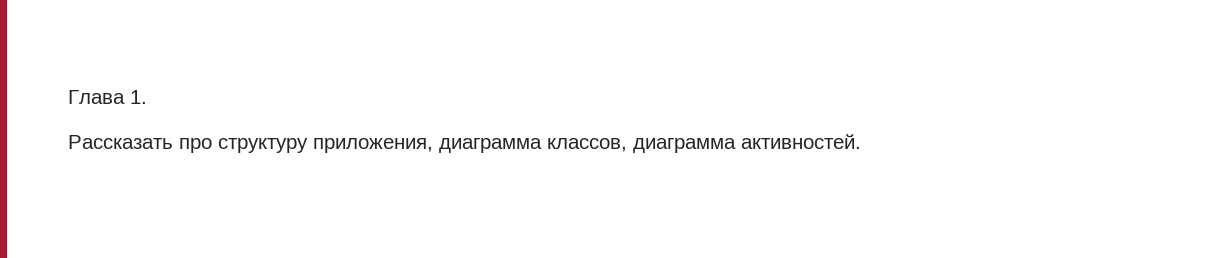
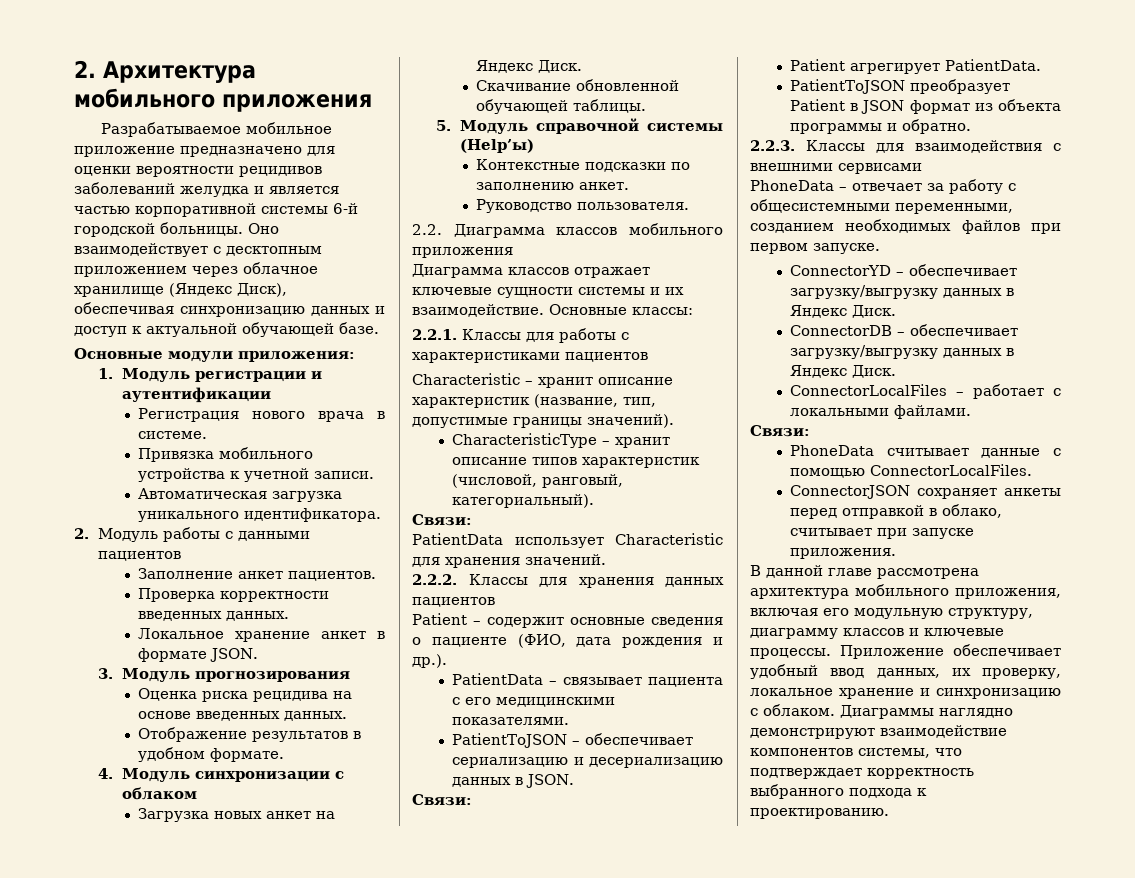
- Глава 1.
- Рассказать про структуру приложения, диаграмма классов, диаграмма активностей.
+ 2. Архитектура мобильного приложения
+ Разрабатываемое мобильное приложение предназначено для оценки вероятности рецидивов заболеваний желудка и является частью корпоративной системы 6-й городской больницы. Оно взаимодействует с десктопным приложением через облачное хранилище (Яндекс Диск), обеспечивая синхронизацию данных и доступ к актуальной обучающей базе.
+ Основные модули приложения:
+ 1. Модуль регистрации и аутентификации
+ Регистрация нового врача в системе.
+ Привязка мобильного устройства к учетной записи.
+ Автоматическая загрузка уникального идентификатора.
+ 2. Модуль работы с данными пациентов
+ Заполнение анкет пациентов.
+ Проверка корректности введенных данных.
+ Локальное хранение анкет в формате JSON.
+ 3. Модуль прогнозирования
+ Оценка риска рецидива на основе введенных данных.
+ Отображение результатов в удобном формате.
+ 4. Модуль синхронизации с облаком
+ Загрузка новых анкет на Яндекс Диск.
+ Скачивание обновленной обучающей таблицы.
+ 5. Модуль справочной системы (Help’ы)
+ Контекстные подсказки по заполнению анкет.
+ Руководство пользователя.
+ 2.2. Диаграмма классов мобильного приложения
+ Диаграмма классов отражает ключевые сущности системы и их взаимодействие. Основные классы:
+ 2.2.1. Классы для работы с характеристиками пациентов
+ Characteristic – хранит описание характеристик (название, тип, допустимые границы значений).
+ CharacteristicType – хранит описание типов характеристик (числовой, ранговый, категориальный).
+ Связи:
+ PatientData использует Characteristic для хранения значений.
+ 2.2.2. Классы для хранения данных пациентов
+ Patient – содержит основные сведения о пациенте (ФИО, дата рождения и др.).
+ PatientData – связывает пациента с его медицинскими показателями.
+ PatientToJSON – обеспечивает сериализацию и десериализацию данных в JSON.
+ Связи:
+ Patient агрегирует PatientData.
+ PatientToJSON преобразует Patient в JSON формат из объекта программы и обратно.
+ 2.2.3. Классы для взаимодействия с внешними сервисами
+ PhoneData – отвечает за работу с общесистемными переменными, созданием необходимых файлов при первом запуске.
+ ConnectorYD – обеспечивает загрузку/выгрузку данных в Яндекс Диск.
+ ConnectorDB – обеспечивает загрузку/выгрузку данных в Яндекс Диск.
+ ConnectorLocalFiles – работает с локальными файлами.
+ Связи:
+ PhoneData считывает данные с помощью ConnectorLocalFiles.
+ ConnectorJSON сохраняет анкеты перед отправкой в облако, считывает при запуске приложения.
+ В данной главе рассмотрена архитектура мобильного приложения, включая его модульную структуру, диаграмму классов и ключевые процессы. Приложение обеспечивает удобный ввод данных, их проверку, локальное хранение и синхронизацию с облаком. Диаграммы наглядно демонстрируют взаимодействие компонентов системы, что подтверждает корректность выбранного подхода к проектированию.

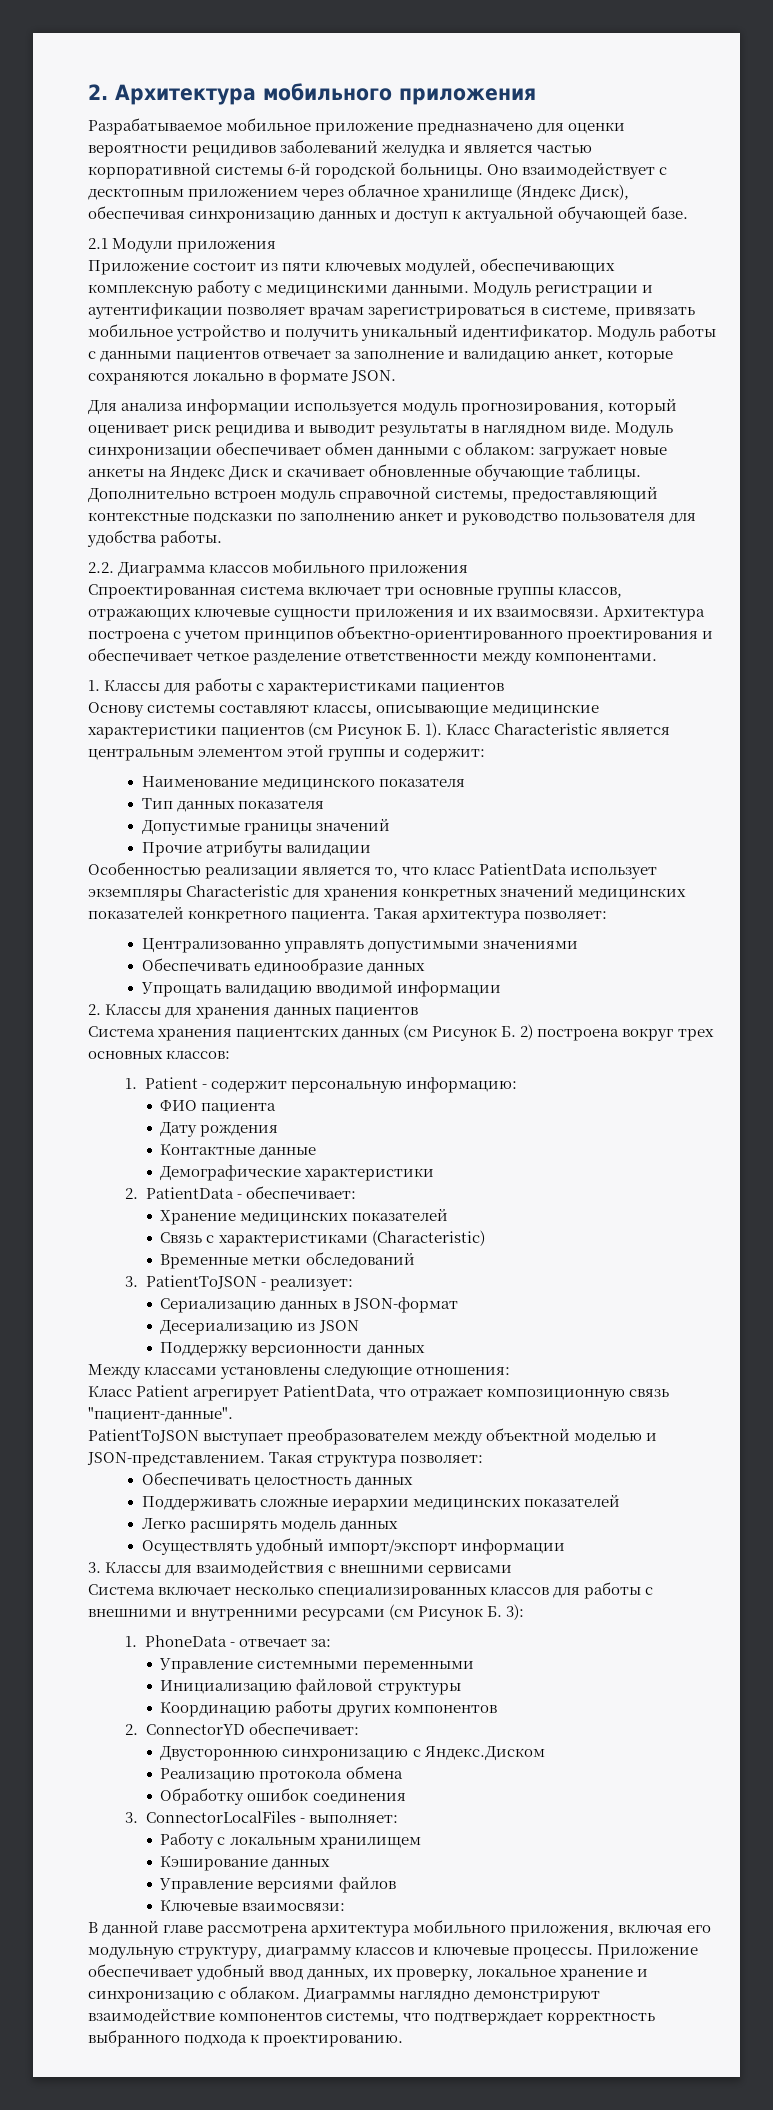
- Основные модули приложения:
- 1. Модуль регистрации и аутентификации
- Регистрация нового врача в системе.
- Привязка мобильного устройства к учетной записи.
- Автоматическая загрузка уникального идентификатора.
- 2. Модуль работы с данными пациентов
- Заполнение анкет пациентов.
- Проверка корректности введенных данных.
- Локальное хранение анкет в формате JSON.
- 3. Модуль прогнозирования
- Оценка риска рецидива на основе введенных данных.
- Отображение результатов в удобном формате.
- 4. Модуль синхронизации с облаком
- Загрузка новых анкет на Яндекс Диск.
- Скачивание обновленной обучающей таблицы.
- 5. Модуль справочной системы (Help’ы)
- Контекстные подсказки по заполнению анкет.
- Руководство пользователя.
+ 2.1 Модули приложения
+ Приложение состоит из пяти ключевых модулей, обеспечивающих комплексную работу с медицинскими данными. Модуль регистрации и аутентификации позволяет врачам зарегистрироваться в системе, привязать мобильное устройство и получить уникальный идентификатор. Модуль работы с данными пациентов отвечает за заполнение и валидацию анкет, которые сохраняются локально в формате JSON.
+ Для анализа информации используется модуль прогнозирования, который оценивает риск рецидива и выводит результаты в наглядном виде. Модуль синхронизации обеспечивает обмен данными с облаком: загружает новые анкеты на Яндекс Диск и скачивает обновленные обучающие таблицы. Дополнительно встроен модуль справочной системы, предоставляющий контекстные подсказки по заполнению анкет и руководство пользователя для удобства работы.
- Диаграмма классов отражает ключевые сущности системы и их взаимодействие. Основные классы:
- 2.2.1. Классы для работы с характеристиками пациентов
+ Спроектированная система включает три основные группы классов, отражающих ключевые сущности приложения и их взаимосвязи. Архитектура построена с учетом принципов объектно-ориентированного проектирования и обеспечивает четкое разделение ответственности между компонентами.
+ 1. Классы для работы с характеристиками пациентов
- Characteristic – хранит описание характеристик (название, тип, допустимые границы значений).
- CharacteristicType – хранит описание типов характеристик (числовой, ранговый, категориальный).
- Связи:
- PatientData использует Characteristic для хранения значений.
- 2.2.2. Классы для хранения данных пациентов
+ Основу системы составляют классы, описывающие медицинские характеристики пациентов (см Рисунок Б. 1). Класс Characteristic является центральным элементом этой группы и содержит:
+ Наименование медицинского показателя
+ Тип данных показателя
+ Допустимые границы значений
+ Прочие атрибуты валидации
+ Особенностью реализации является то, что класс PatientData использует экземпляры Characteristic для хранения конкретных значений медицинских показателей конкретного пациента. Такая архитектура позволяет:
+ Централизованно управлять допустимыми значениями
+ Обеспечивать единообразие данных
+ Упрощать валидацию вводимой информации
+ 2. Классы для хранения данных пациентов
- Patient – содержит основные сведения о пациенте (ФИО, дата рождения и др.).
- PatientData – связывает пациента с его медицинскими показателями.
- PatientToJSON – обеспечивает сериализацию и десериализацию данных в JSON.
- Связи:
- Patient агрегирует PatientData.
- PatientToJSON преобразует Patient в JSON формат из объекта программы и обратно.
- 2.2.3. Классы для взаимодействия с внешними сервисами
+ Система хранения пациентских данных (см Рисунок Б. 2) построена вокруг трех основных классов:
+ 1. Patient - содержит персональную информацию:
+ ФИО пациента
+ Дату рождения
+ Контактные данные
+ Демографические характеристики
+ 2. PatientData - обеспечивает:
+ Хранение медицинских показателей
+ Связь с характеристиками (Characteristic)
+ Временные метки обследований
+ 3. PatientToJSON - реализует:
+ Сериализацию данных в JSON-формат
+ Десериализацию из JSON
+ Поддержку версионности данных
+ Между классами установлены следующие отношения:
+ Класс Patient агрегирует PatientData, что отражает композиционную связь "пациент-данные".
+ PatientToJSON выступает преобразователем между объектной моделью и JSON-представлением. Такая структура позволяет:
+ Обеспечивать целостность данных
+ Поддерживать сложные иерархии медицинских показателей
+ Легко расширять модель данных
+ Осуществлять удобный импорт/экспорт информации
+ 3. Классы для взаимодействия с внешними сервисами
- PhoneData – отвечает за работу с общесистемными переменными, созданием необходимых файлов при первом запуске.
- ConnectorYD – обеспечивает загрузку/выгрузку данных в Яндекс Диск.
- ConnectorDB – обеспечивает загрузку/выгрузку данных в Яндекс Диск.
- ConnectorLocalFiles – работает с локальными файлами.
- Связи:
- PhoneData считывает данные с помощью ConnectorLocalFiles.
- ConnectorJSON сохраняет анкеты перед отправкой в облако, считывает при запуске приложения.
+ Система включает несколько специализированных классов для работы с внешними и внутренними ресурсами (см Рисунок Б. 3):
+ 1. PhoneData - отвечает за:
+ Управление системными переменными
+ Инициализацию файловой структуры
+ Координацию работы других компонентов
+ 2. ConnectorYD обеспечивает:
+ Двустороннюю синхронизацию с Яндекс.Диском
+ Реализацию протокола обмена
+ Обработку ошибок соединения
+ 3. ConnectorLocalFiles - выполняет:
+ Работу с локальным хранилищем
+ Кэширование данных
+ Управление версиями файлов
+ Ключевые взаимосвязи:

